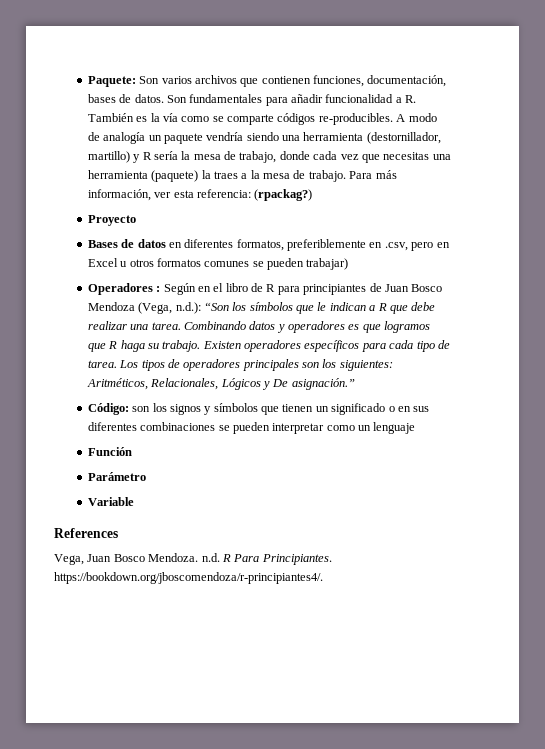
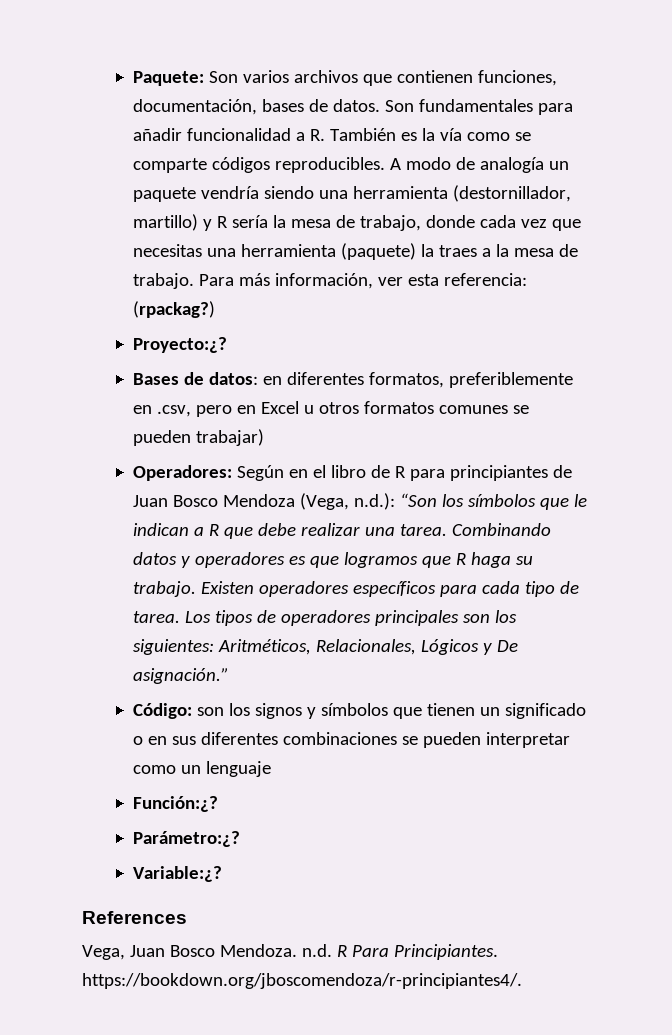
- Son fundamentales para añadir funcionalidad a R. También es la vía como se comparte códigos re-producibles.
+ Son fundamentales para añadir funcionalidad a R. También es la vía como se comparte códigos reproducibles.
- Proyecto
+ Proyecto:¿?
- Bases de datos en diferentes formatos, preferiblemente en .csv, pero en Excel u otros formatos comunes se pueden trabajar)
+ Bases de datos: en diferentes formatos, preferiblemente en .csv, pero en Excel u otros formatos comunes se pueden trabajar)
- Operadores : Según en el libro de R para principiantes de Juan Bosco Mendoza (Vega, n.d.): “Son los símbolos que le indican a R que debe realizar una tarea.
+ Operadores: Según en el libro de R para principiantes de Juan Bosco Mendoza (Vega, n.d.): “Son los símbolos que le indican a R que debe realizar una tarea.
- Función
- Parámetro
- Variable
+ Función:¿?
+ Parámetro:¿?
+ Variable:¿?

